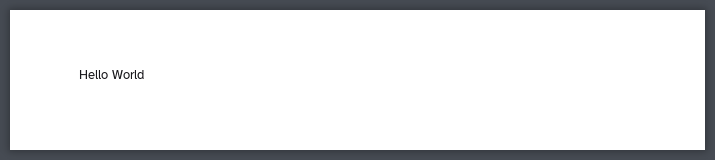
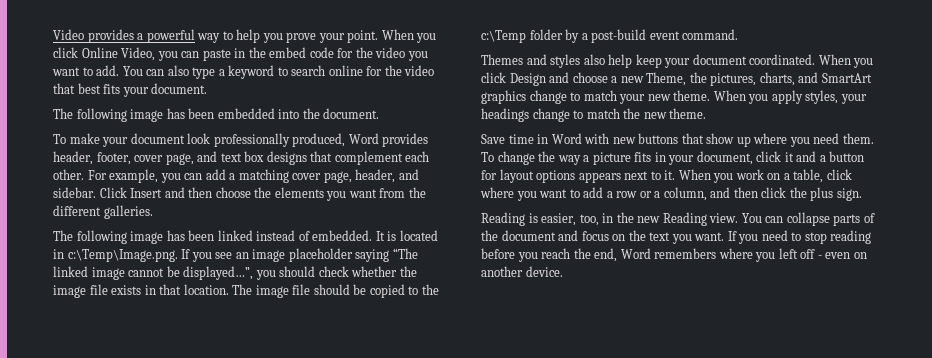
- Hello World
+ Video provides a powerful way to help you prove your point. When you click Online Video, you can paste in the embed code for the video you want to add. You can also type a keyword to search online for the video that best fits your document.
+ The following image has been embedded into the document.
+ To make your document look professionally produced, Word provides header, footer, cover page, and text box designs that complement each other. For example, you can add a matching cover page, header, and sidebar. Click Insert and then choose the elements you want from the different galleries.
+ The following image has been linked instead of embedded. It is located in c:\Temp\Image.png. If you see an image placeholder saying “The linked image cannot be displayed…”, you should check whether the image file exists in that location. The image file should be copied to the c:\Temp folder by a post-build event command.
+ Themes and styles also help keep your document coordinated. When you click Design and choose a new Theme, the pictures, charts, and SmartArt graphics change to match your new theme. When you apply styles, your headings change to match the new theme.
+ Save time in Word with new buttons that show up where you need them. To change the way a picture fits in your document, click it and a button for layout options appears next to it. When you work on a table, click where you want to add a row or a column, and then click the plus sign.
+ Reading is easier, too, in the new Reading view. You can collapse parts of the document and focus on the text you want. If you need to stop reading before you reach the end, Word remembers where you left off - even on another device.

